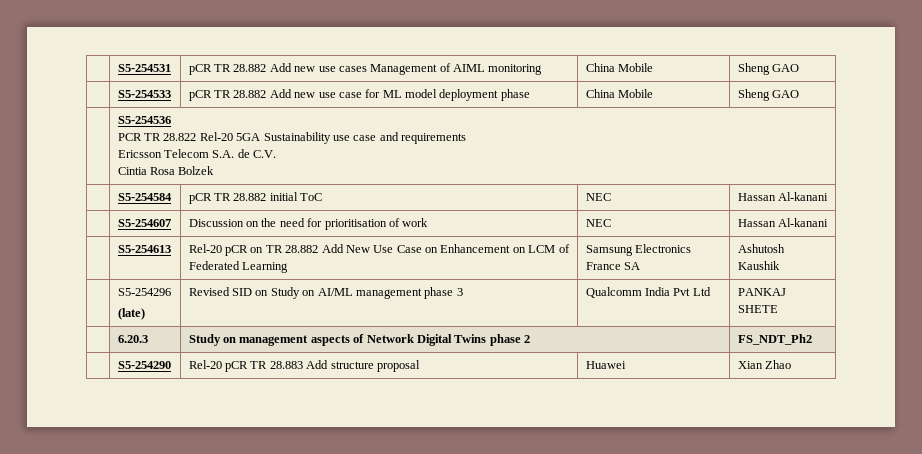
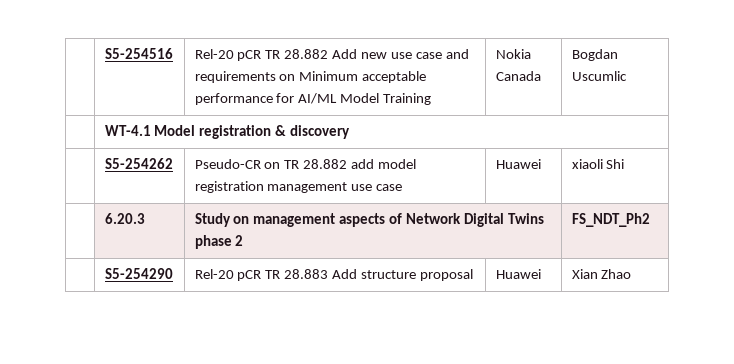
- | S5-254531 | pCR TR 28.882 Add new use cases Management of AIML monitoring | China Mobile | Sheng GAO
- | S5-254533 | pCR TR 28.882 Add new use case for ML model deployment phase | China Mobile | Sheng GAO
- | S5-254536
- PCR TR 28.822 Rel-20 5GA Sustainability use case and requirements
- Ericsson Telecom S.A. de C.V.
- Cintia Rosa Bolzek
- | S5-254584 | pCR TR 28.882 initial ToC | NEC | Hassan Al-kanani
- | S5-254607 | Discussion on the need for prioritisation of work | NEC | Hassan Al-kanani
- | S5-254613 | Rel-20 pCR on TR 28.882 Add New Use Case on Enhancement on LCM of Federated Learning | Samsung Electronics France SA | Ashutosh Kaushik
- | S5-254296
- (late) | Revised SID on Study on AI/ML management phase 3 | Qualcomm India Pvt Ltd | PANKAJ SHETE
+ | S5-254516 | Rel-20 pCR TR 28.882 Add new use case and requirements on Minimum acceptable performance for AI/ML Model Training | Nokia Canada | Bogdan Uscumlic
+ | WT-4.1 Model registration & discovery
+ | S5-254262 | Pseudo-CR on TR 28.882 add model registration management use case | Huawei | xiaoli Shi

